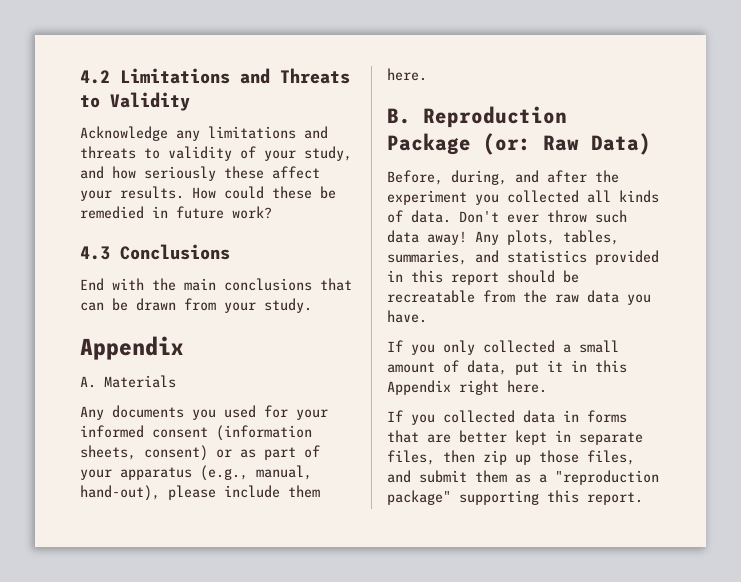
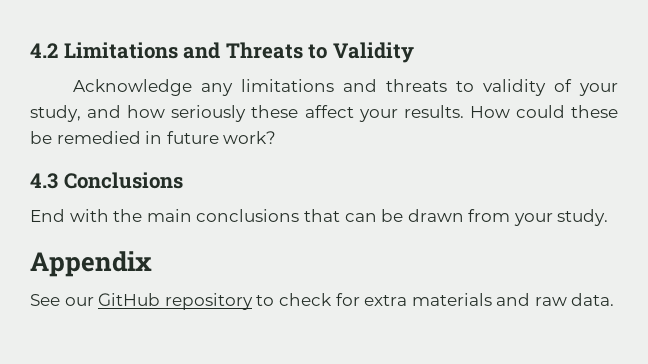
- A. Materials
- Any documents you used for your informed consent (information sheets, consent) or as part of your apparatus (e.g., manual, hand-out), please include them here.
- B. Reproduction Package (or: Raw Data)
- Before, during, and after the experiment you collected all kinds of data. Don't ever throw such data away! Any plots, tables, summaries, and statistics provided in this report should be recreatable from the raw data you have.
- If you only collected a small amount of data, put it in this Appendix right here.
- If you collected data in forms that are better kept in separate files, then zip up those files, and submit them as a "reproduction package" supporting this report.
+ See our GitHub repository to check for extra materials and raw data.

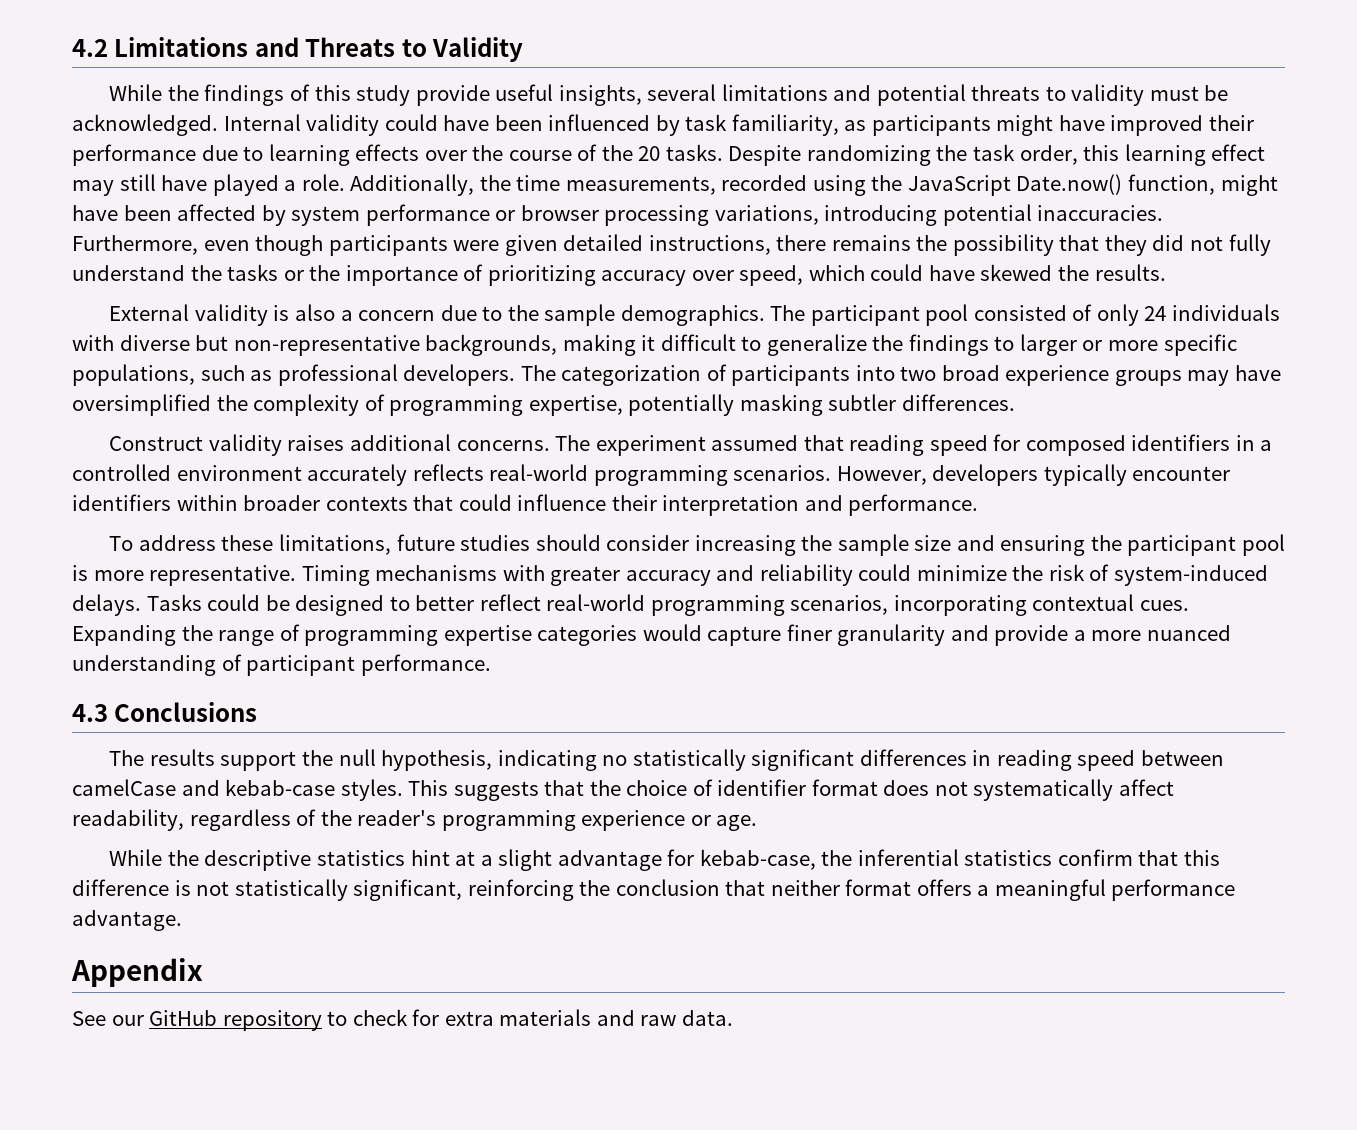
- Acknowledge any limitations and threats to validity of your study, and how seriously these affect your results. How could these be remedied in future work?
+ While the findings of this study provide useful insights, several limitations and potential threats to validity must be acknowledged. Internal validity could have been influenced by task familiarity, as participants might have improved their performance due to learning effects over the course of the 20 tasks. Despite randomizing the task order, this learning effect may still have played a role. Additionally, the time measurements, recorded using the JavaScript Date.now() function, might have been affected by system performance or browser processing variations, introducing potential inaccuracies. Furthermore, even though participants were given detailed instructions, there remains the possibility that they did not fully understand the tasks or the importance of prioritizing accuracy over speed, which could have skewed the results.
+ External validity is also a concern due to the sample demographics. The participant pool consisted of only 24 individuals with diverse but non-representative backgrounds, making it difficult to generalize the findings to larger or more specific populations, such as professional developers. The categorization of participants into two broad experience groups may have oversimplified the complexity of programming expertise, potentially masking subtler differences.
+ Construct validity raises additional concerns. The experiment assumed that reading speed for composed identifiers in a controlled environment accurately reflects real-world programming scenarios. However, developers typically encounter identifiers within broader contexts that could influence their interpretation and performance.
+ To address these limitations, future studies should consider increasing the sample size and ensuring the participant pool is more representative. Timing mechanisms with greater accuracy and reliability could minimize the risk of system-induced delays. Tasks could be designed to better reflect real-world programming scenarios, incorporating contextual cues. Expanding the range of programming expertise categories would capture finer granularity and provide a more nuanced understanding of participant performance.
  4.3 Conclusions
- End with the main conclusions that can be drawn from your study.
+ The results support the null hypothesis, indicating no statistically significant differences in reading speed between camelCase and kebab-case styles. This suggests that the choice of identifier format does not systematically affect readability, regardless of the reader's programming experience or age.
+ While the descriptive statistics hint at a slight advantage for kebab-case, the inferential statistics confirm that this difference is not statistically significant, reinforcing the conclusion that neither format offers a meaningful performance advantage.

